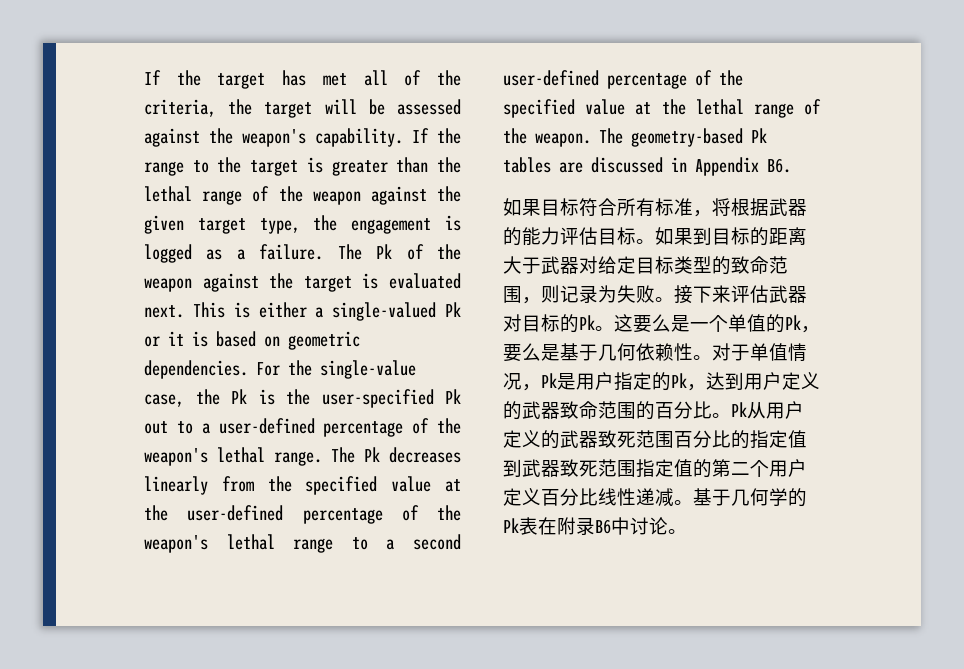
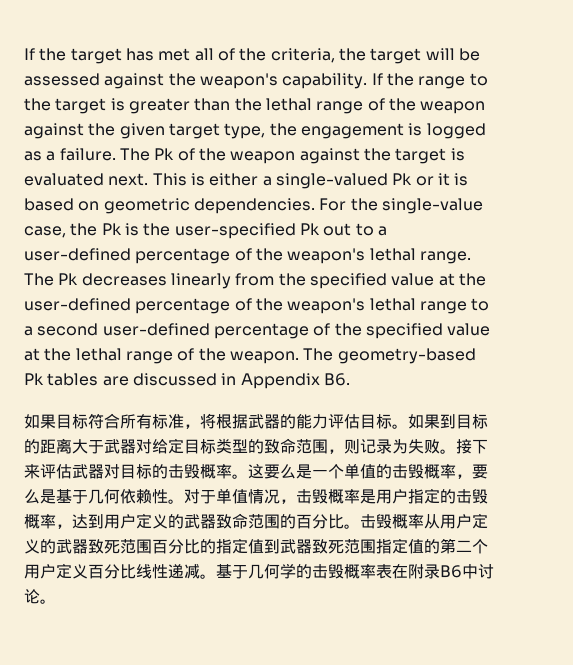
- 接下来评估武器对目标的Pk。
+ 接下来评估武器对目标的击毁概率。
- 这要么是一个单值的Pk，要么是基于几何依赖性。
+ 这要么是一个单值的击毁概率，要么是基于几何依赖性。
- 对于单值情况，Pk是用户指定的Pk，达到用户定义的武器致命范围的百分比。
+ 对于单值情况，击毁概率是用户指定的击毁概率，达到用户定义的武器致命范围的百分比。
- Pk从用户定义的武器致死范围百分比的指定值到武器致死范围指定值的第二个用户定义百分比线性递减。
+ 击毁概率从用户定义的武器致死范围百分比的指定值到武器致死范围指定值的第二个用户定义百分比线性递减。
- 基于几何学的Pk表在附录B6中讨论。
+ 基于几何学的击毁概率表在附录B6中讨论。

